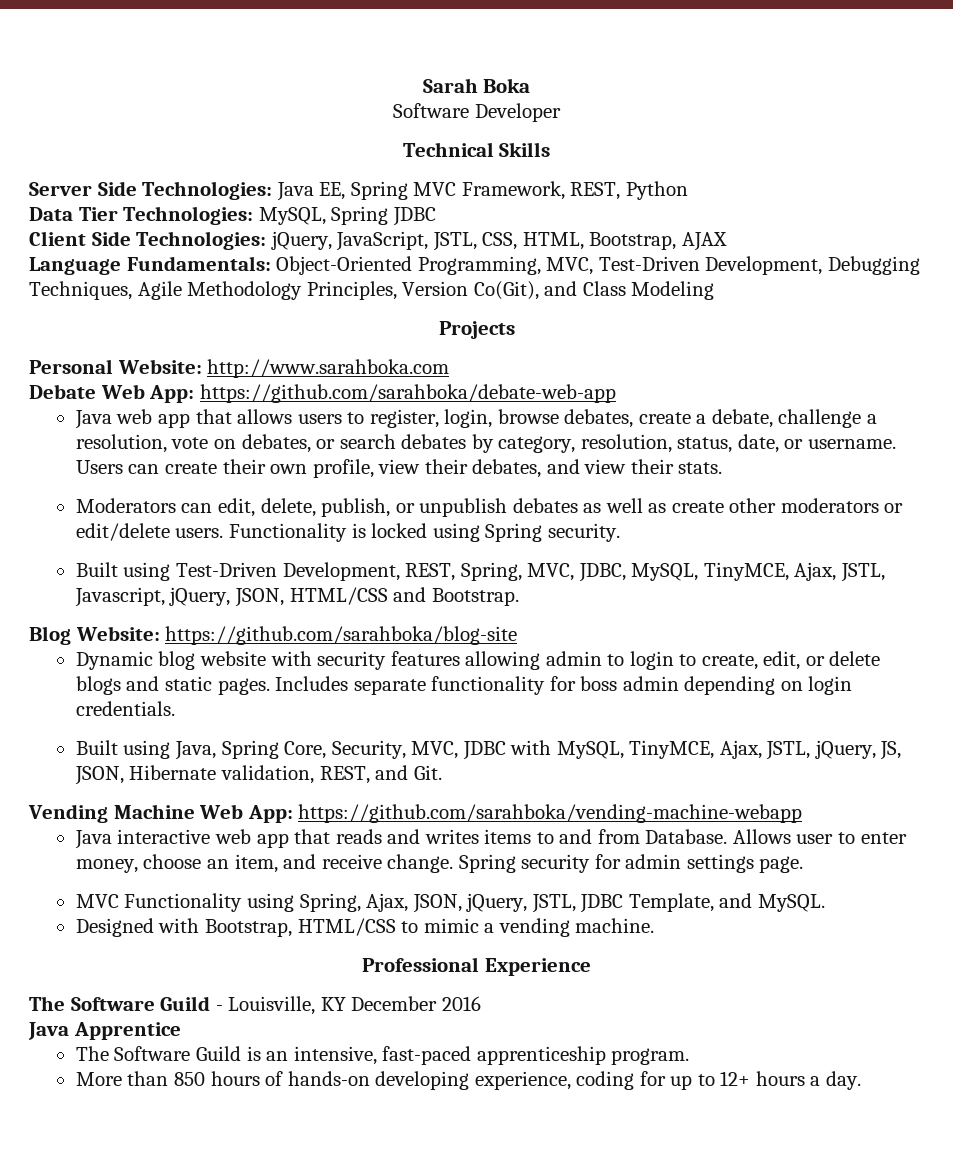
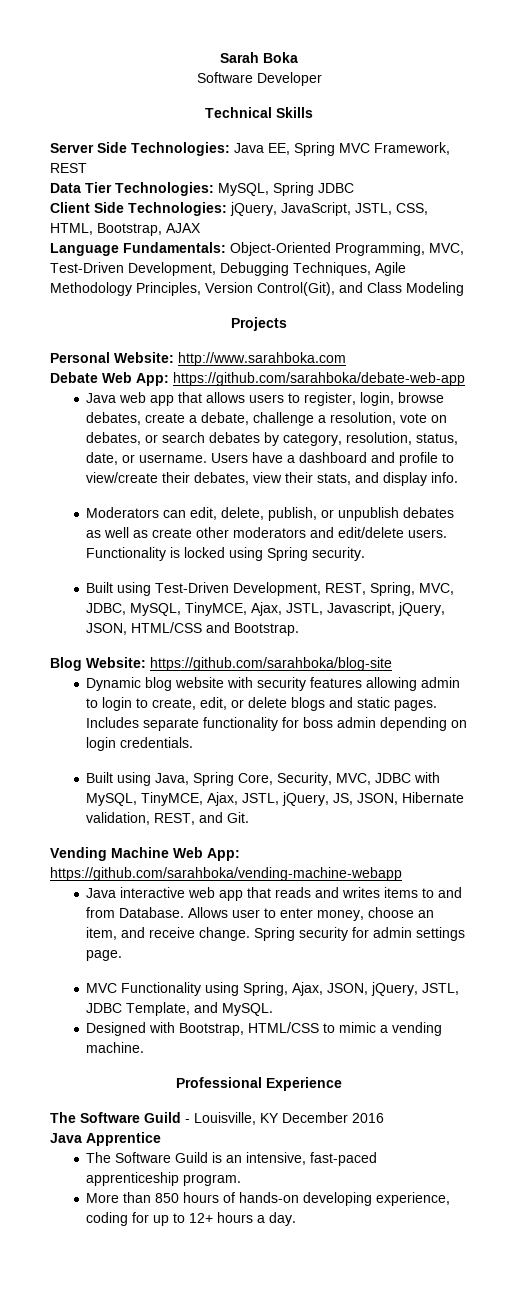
- Server Side Technologies: Java EE, Spring MVC Framework, REST, Python
+ Server Side Technologies: Java EE, Spring MVC Framework, REST
- Language Fundamentals: Object-Oriented Programming, MVC, Test-Driven Development, Debugging Techniques, Agile Methodology Principles, Version Co(Git), and Class Modeling
+ Language Fundamentals: Object-Oriented Programming, MVC, Test-Driven Development, Debugging Techniques, Agile Methodology Principles, Version Control(Git), and Class Modeling
- Users can create their own profile, view their debates, and view their stats.
+ Users have a dashboard and profile to view/create their debates, view their stats, and display info.
- Moderators can edit, delete, publish, or unpublish debates as well as create other moderators or edit/delete users.
+ Moderators can edit, delete, publish, or unpublish debates as well as create other moderators and edit/delete users.

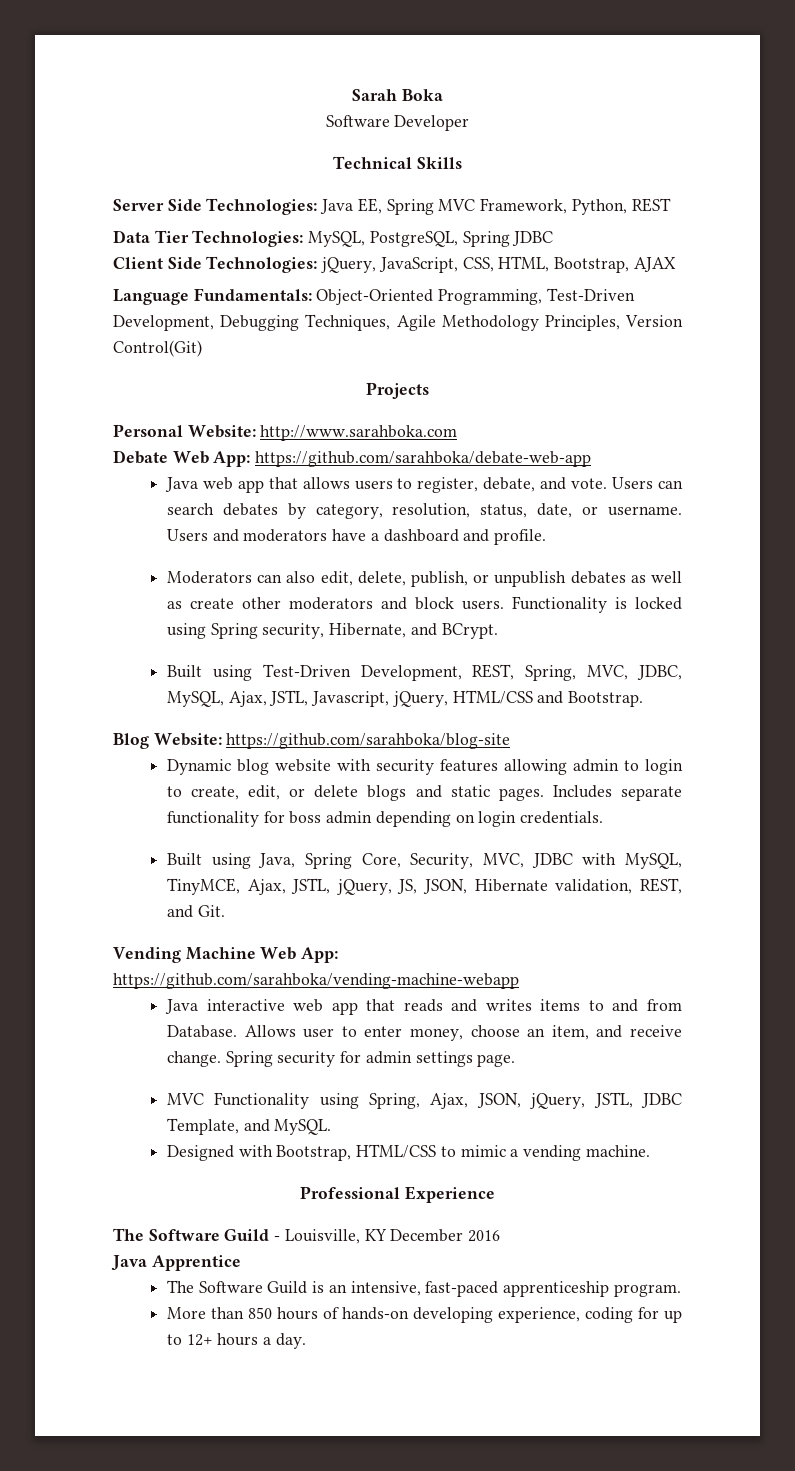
- Server Side Technologies: Java EE, Spring MVC Framework, REST
+ Server Side Technologies: Java EE, Spring MVC Framework, Python, REST
- Data Tier Technologies: MySQL, Spring JDBC
+ Data Tier Technologies: MySQL, PostgreSQL, Spring JDBC
- Client Side Technologies: jQuery, JavaScript, JSTL, CSS, HTML, Bootstrap, AJAX
+ Client Side Technologies: jQuery, JavaScript, CSS, HTML, Bootstrap, AJAX
- Language Fundamentals: Object-Oriented Programming, MVC, Test-Driven Development, Debugging Techniques, Agile Methodology Principles, Version Control(Git), and Class Modeling
+ Language Fundamentals: Object-Oriented Programming, Test-Driven Development, Debugging Techniques, Agile Methodology Principles, Version Control(Git)
- Java web app that allows users to register, login, browse debates, create a debate, challenge a resolution, vote on debates, or search debates by category, resolution, status, date, or username.
+ Java web app that allows users to register, debate, and vote. Users can search debates by category, resolution, status, date, or username.
- Users have a dashboard and profile to view/create their debates, view their stats, and display info.
+ Users and moderators have a dashboard and profile.
- Moderators can edit, delete, publish, or unpublish debates as well as create other moderators and edit/delete users.
+ Moderators can also edit, delete, publish, or unpublish debates as well as create other moderators and block users.
- Functionality is locked using Spring security.
+ Functionality is locked using Spring security, Hibernate, and BCrypt.
- Built using Test-Driven Development, REST, Spring, MVC, JDBC, MySQL, TinyMCE, Ajax, JSTL, Javascript, jQuery, JSON, HTML/CSS and Bootstrap.
+ Built using Test-Driven Development, REST, Spring, MVC, JDBC, MySQL, Ajax, JSTL, Javascript, jQuery, HTML/CSS and Bootstrap.

